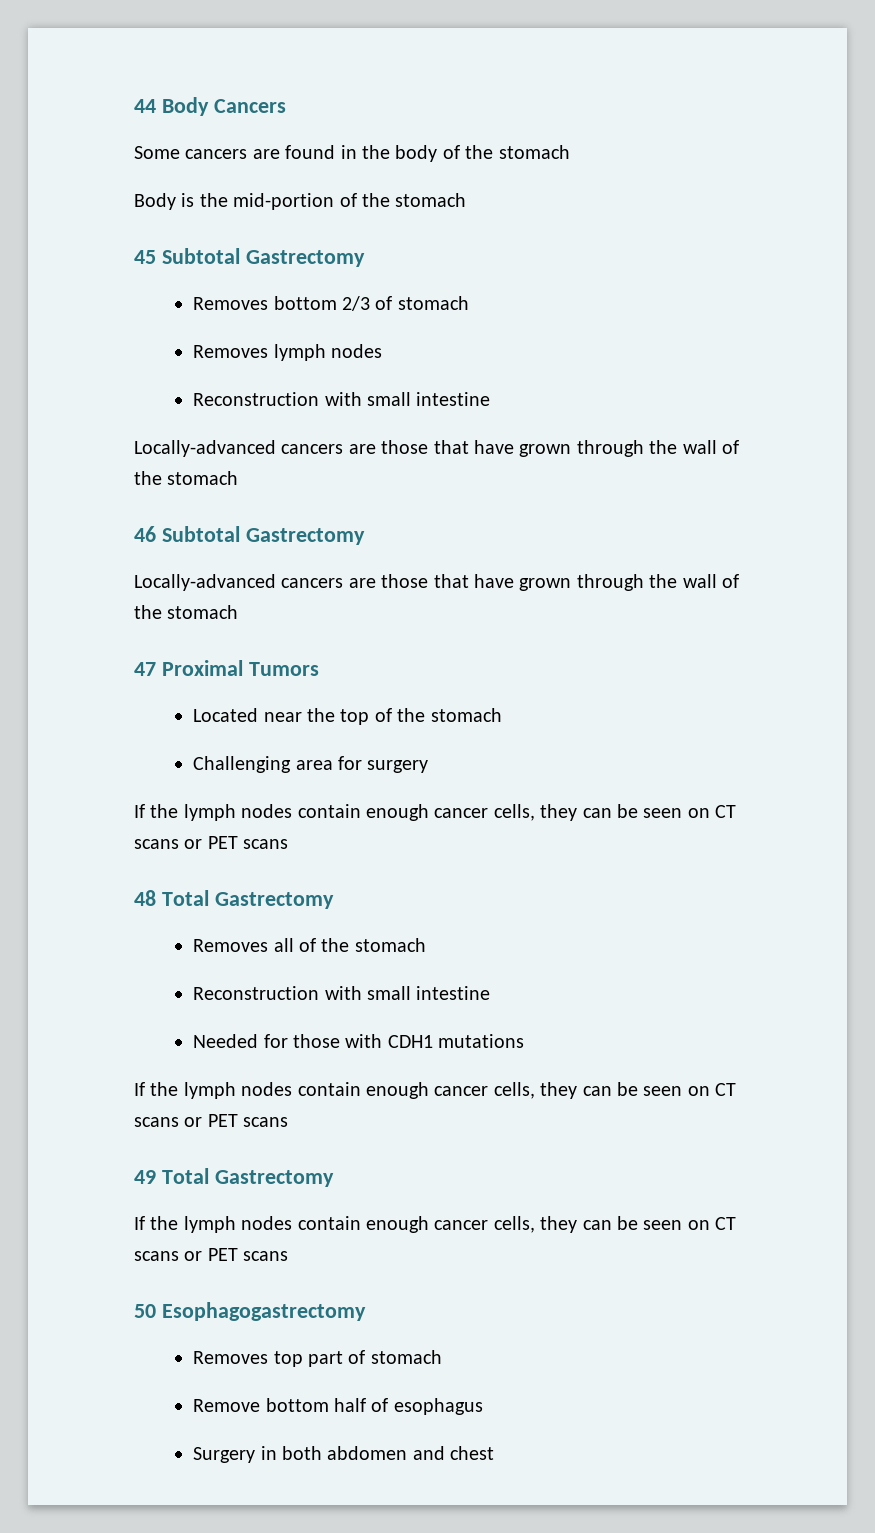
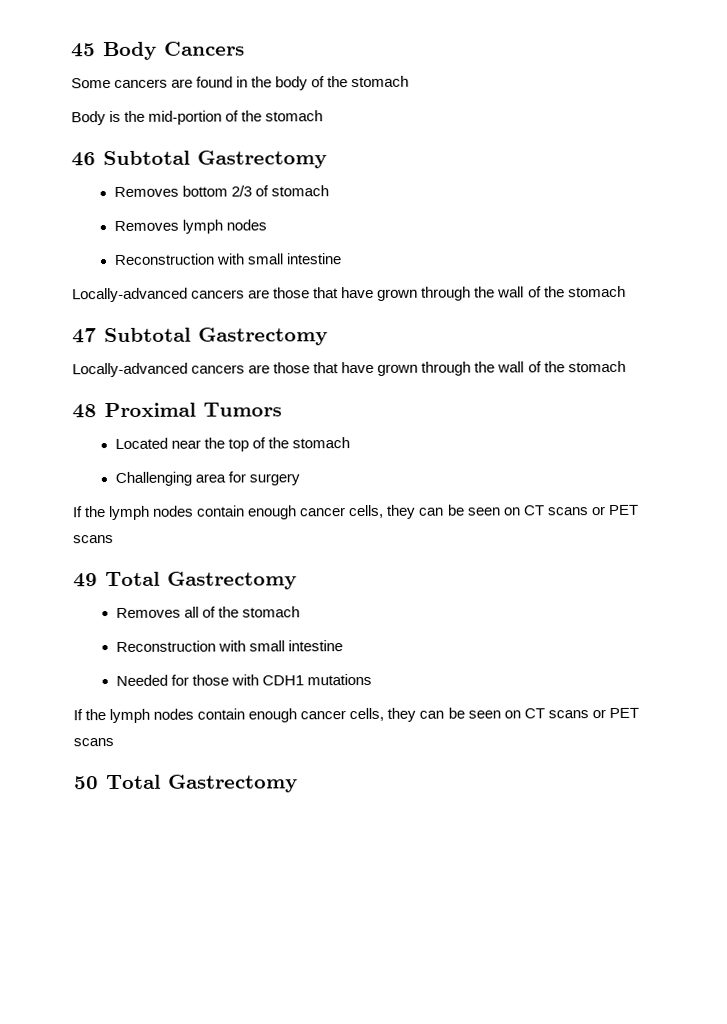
- 44 Body Cancers
+ 45 Body Cancers
- 45 Subtotal Gastrectomy
+ 46 Subtotal Gastrectomy
- 46 Subtotal Gastrectomy
+ 47 Subtotal Gastrectomy
- 47 Proximal Tumors
+ 48 Proximal Tumors
- 48 Total Gastrectomy
+ 49 Total Gastrectomy
- 49 Total Gastrectomy
- If the lymph nodes contain enough cancer cells, they can be seen on CT scans or PET scans
- 50 Esophagogastrectomy
- Removes top part of stomach
- Remove bottom half of esophagus
- Surgery in both abdomen and chest
+ 50 Total Gastrectomy

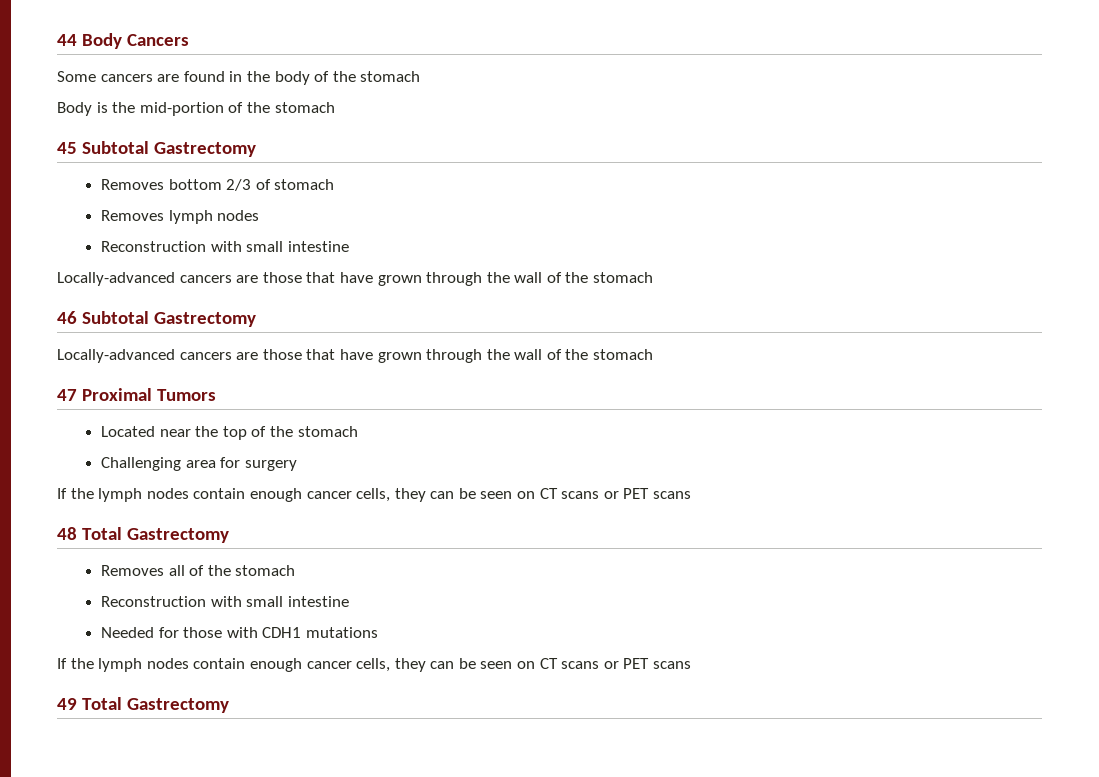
- 45 Body Cancers
+ 44 Body Cancers
- 46 Subtotal Gastrectomy
+ 45 Subtotal Gastrectomy
- 47 Subtotal Gastrectomy
+ 46 Subtotal Gastrectomy
- 48 Proximal Tumors
+ 47 Proximal Tumors
- 49 Total Gastrectomy
+ 48 Total Gastrectomy
- 50 Total Gastrectomy
+ 49 Total Gastrectomy

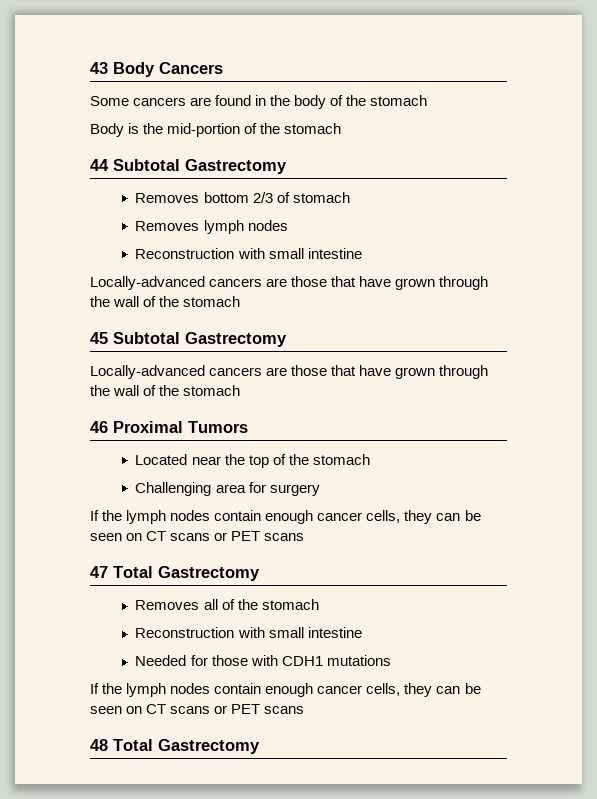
- 44 Body Cancers
+ 43 Body Cancers
- 45 Subtotal Gastrectomy
+ 44 Subtotal Gastrectomy
- 46 Subtotal Gastrectomy
+ 45 Subtotal Gastrectomy
- 47 Proximal Tumors
+ 46 Proximal Tumors
- 48 Total Gastrectomy
+ 47 Total Gastrectomy
- 49 Total Gastrectomy
+ 48 Total Gastrectomy

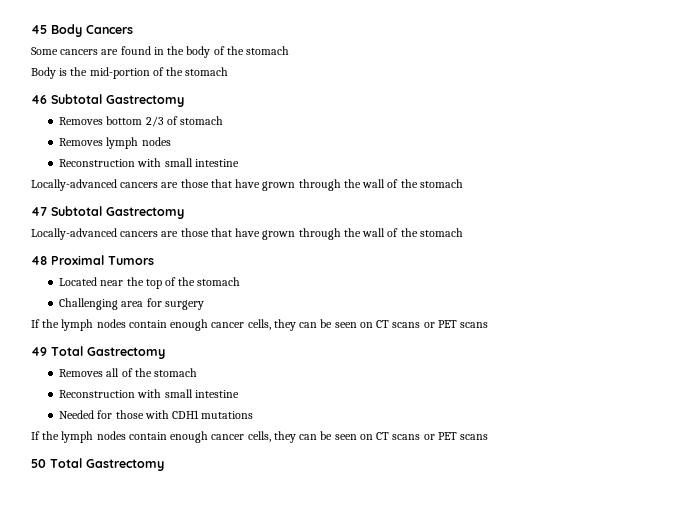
- 43 Body Cancers
+ 45 Body Cancers
- 44 Subtotal Gastrectomy
+ 46 Subtotal Gastrectomy
- 45 Subtotal Gastrectomy
+ 47 Subtotal Gastrectomy
- 46 Proximal Tumors
+ 48 Proximal Tumors
- 47 Total Gastrectomy
+ 49 Total Gastrectomy
- 48 Total Gastrectomy
+ 50 Total Gastrectomy

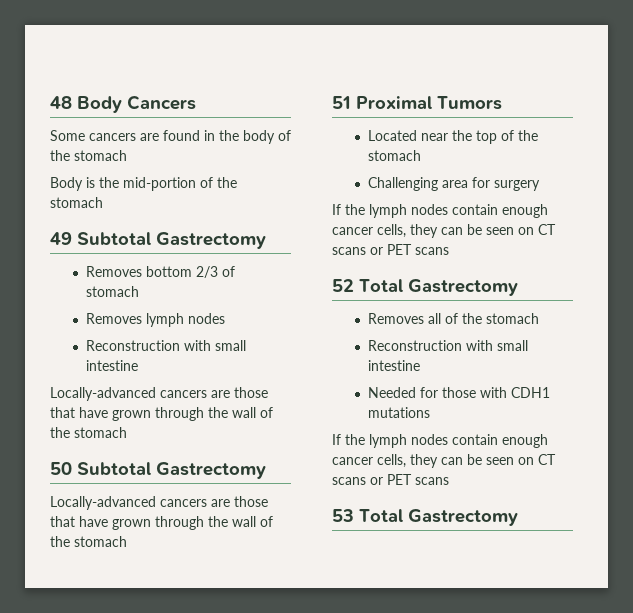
- 45 Body Cancers
+ 48 Body Cancers
- 46 Subtotal Gastrectomy
+ 49 Subtotal Gastrectomy
- 47 Subtotal Gastrectomy
+ 50 Subtotal Gastrectomy
- 48 Proximal Tumors
+ 51 Proximal Tumors
- 49 Total Gastrectomy
+ 52 Total Gastrectomy
- 50 Total Gastrectomy
+ 53 Total Gastrectomy

